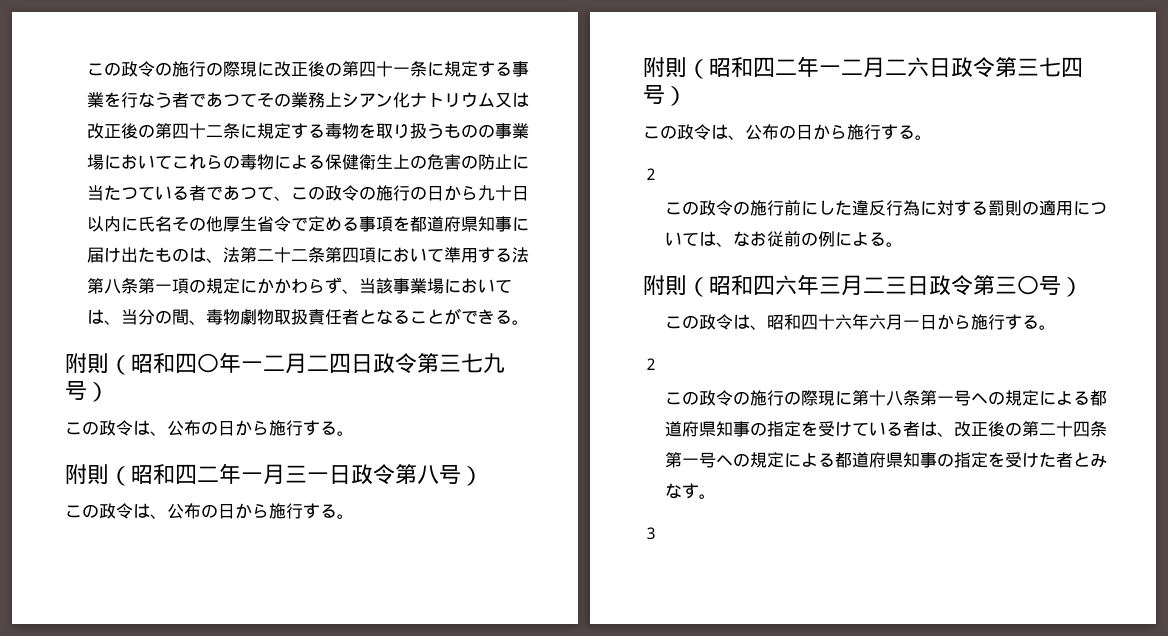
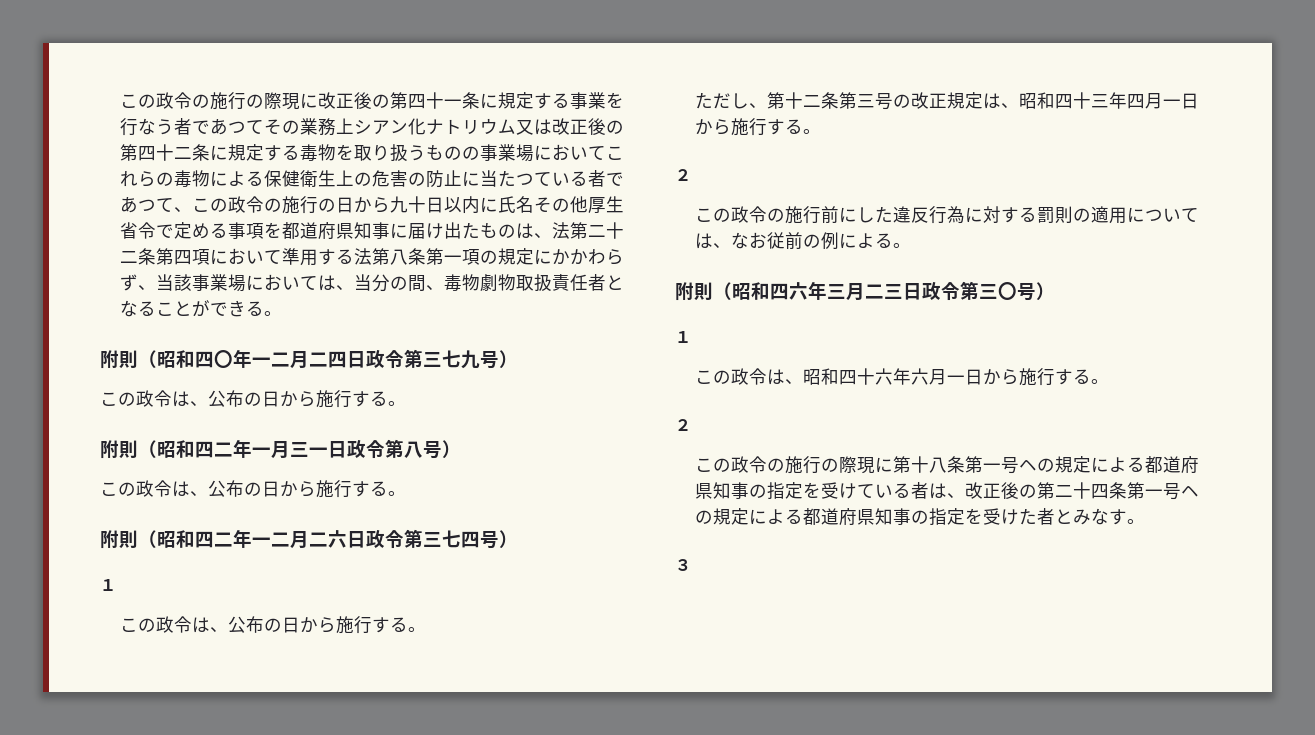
  附則（昭和四二年一二月二六日政令第三七四号）
+ １
  この政令は、公布の日から施行する。
+ ただし、第十二条第三号の改正規定は、昭和四十三年四月一日から施行する。
  附則（昭和四六年三月二三日政令第三〇号）
+ １

